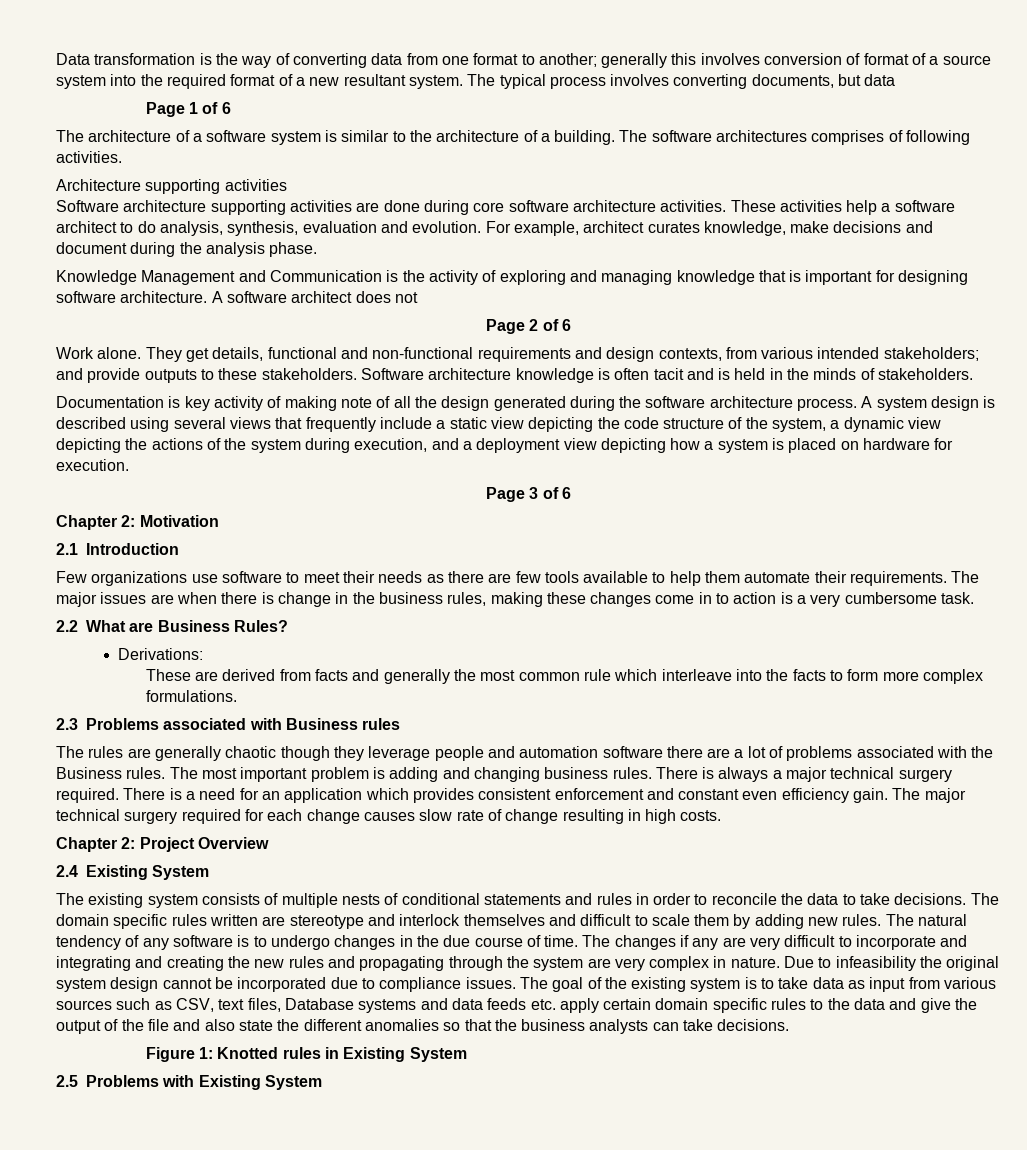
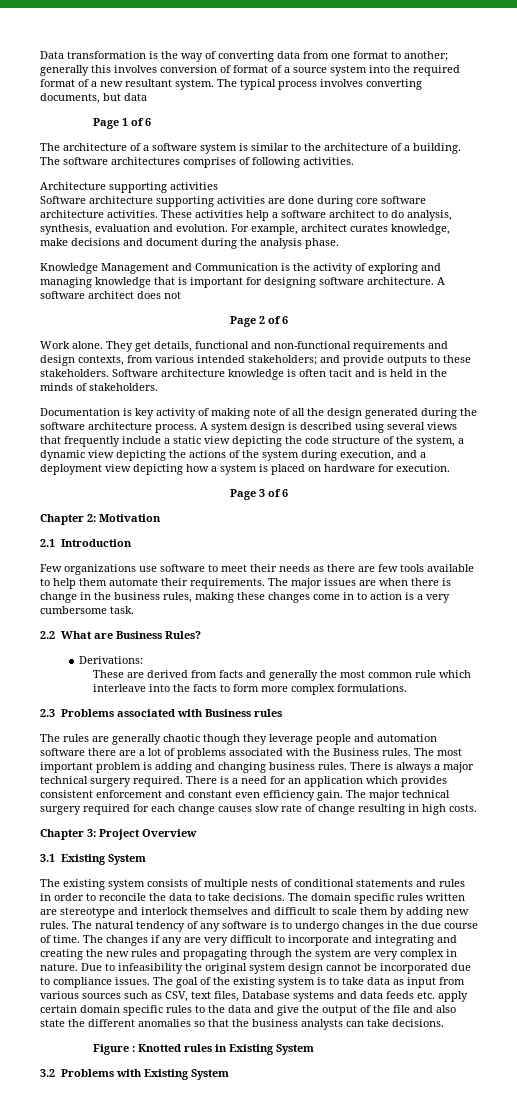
- Chapter 2: Project Overview
+ Chapter 3: Project Overview
- 2.4 Existing System
+ 3.1 Existing System
- Figure 1: Knotted rules in Existing System
+ Figure : Knotted rules in Existing System
- 2.5 Problems with Existing System
+ 3.2 Problems with Existing System

